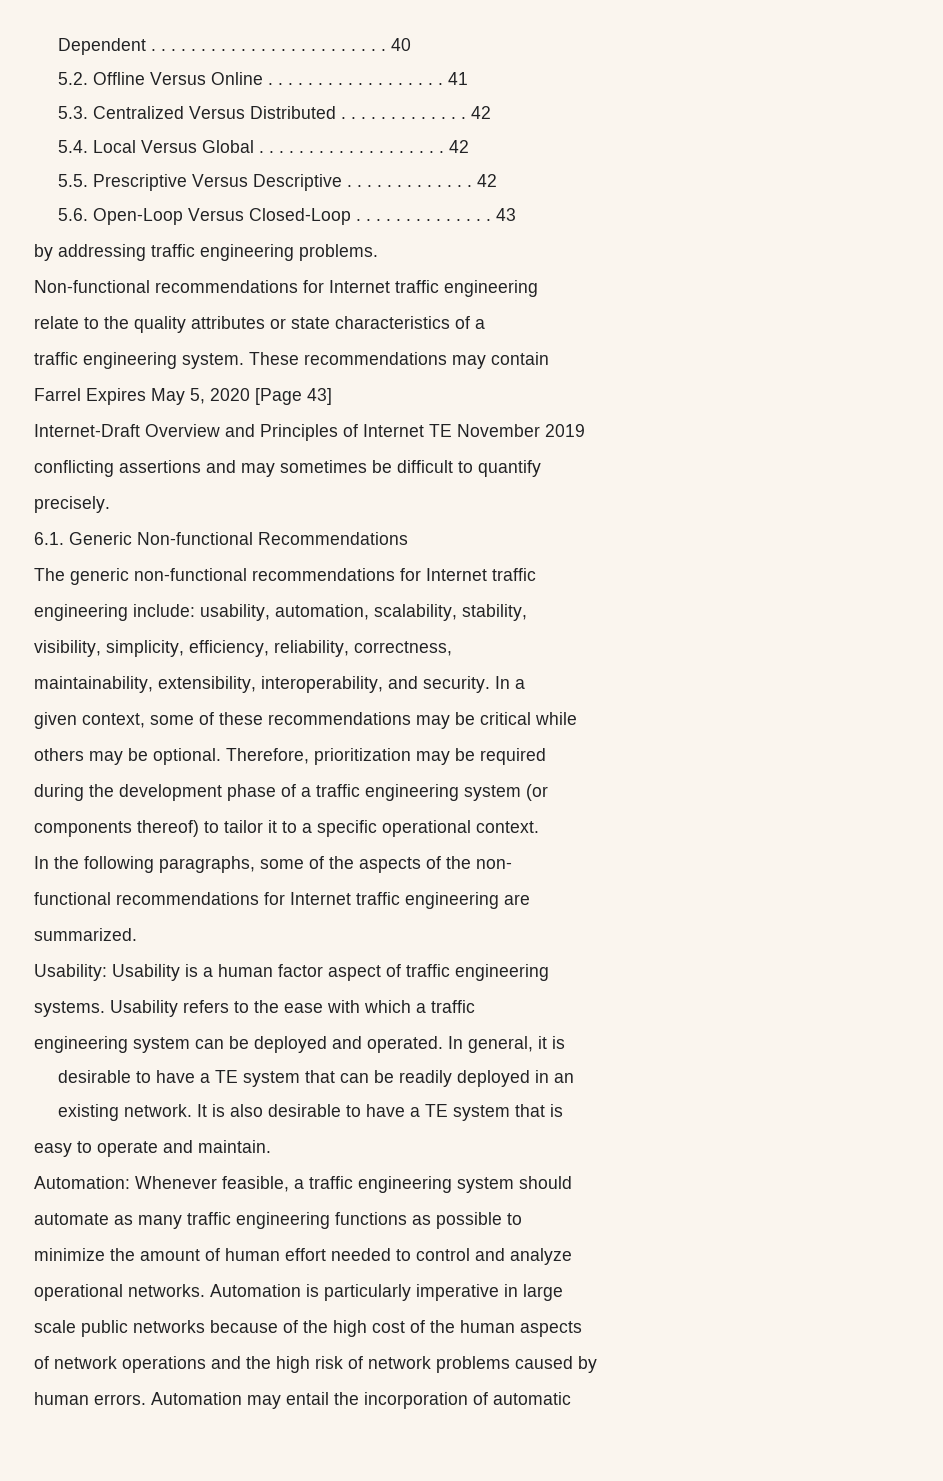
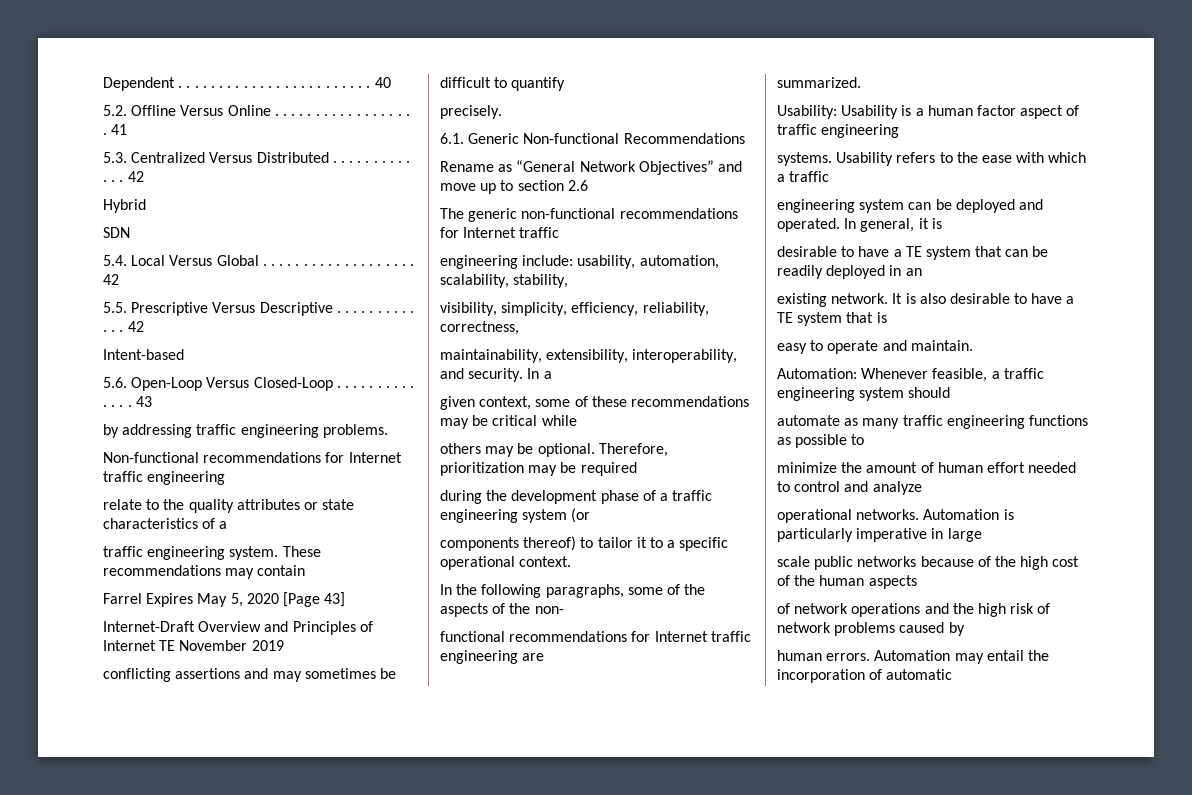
+ Hybrid
+ SDN
+ Intent-based
+ Rename as “General Network Objectives” and move up to section 2.6

